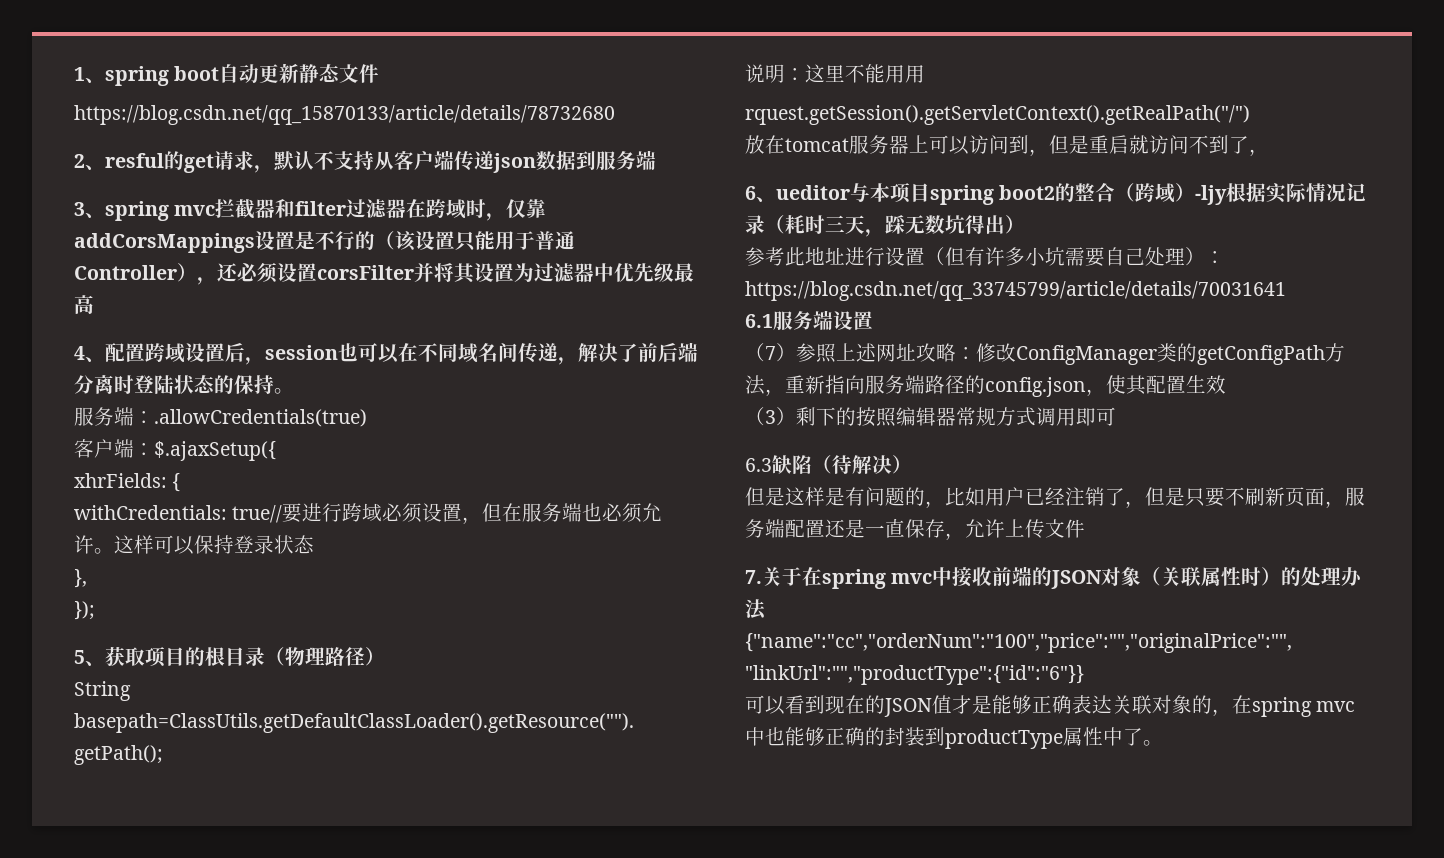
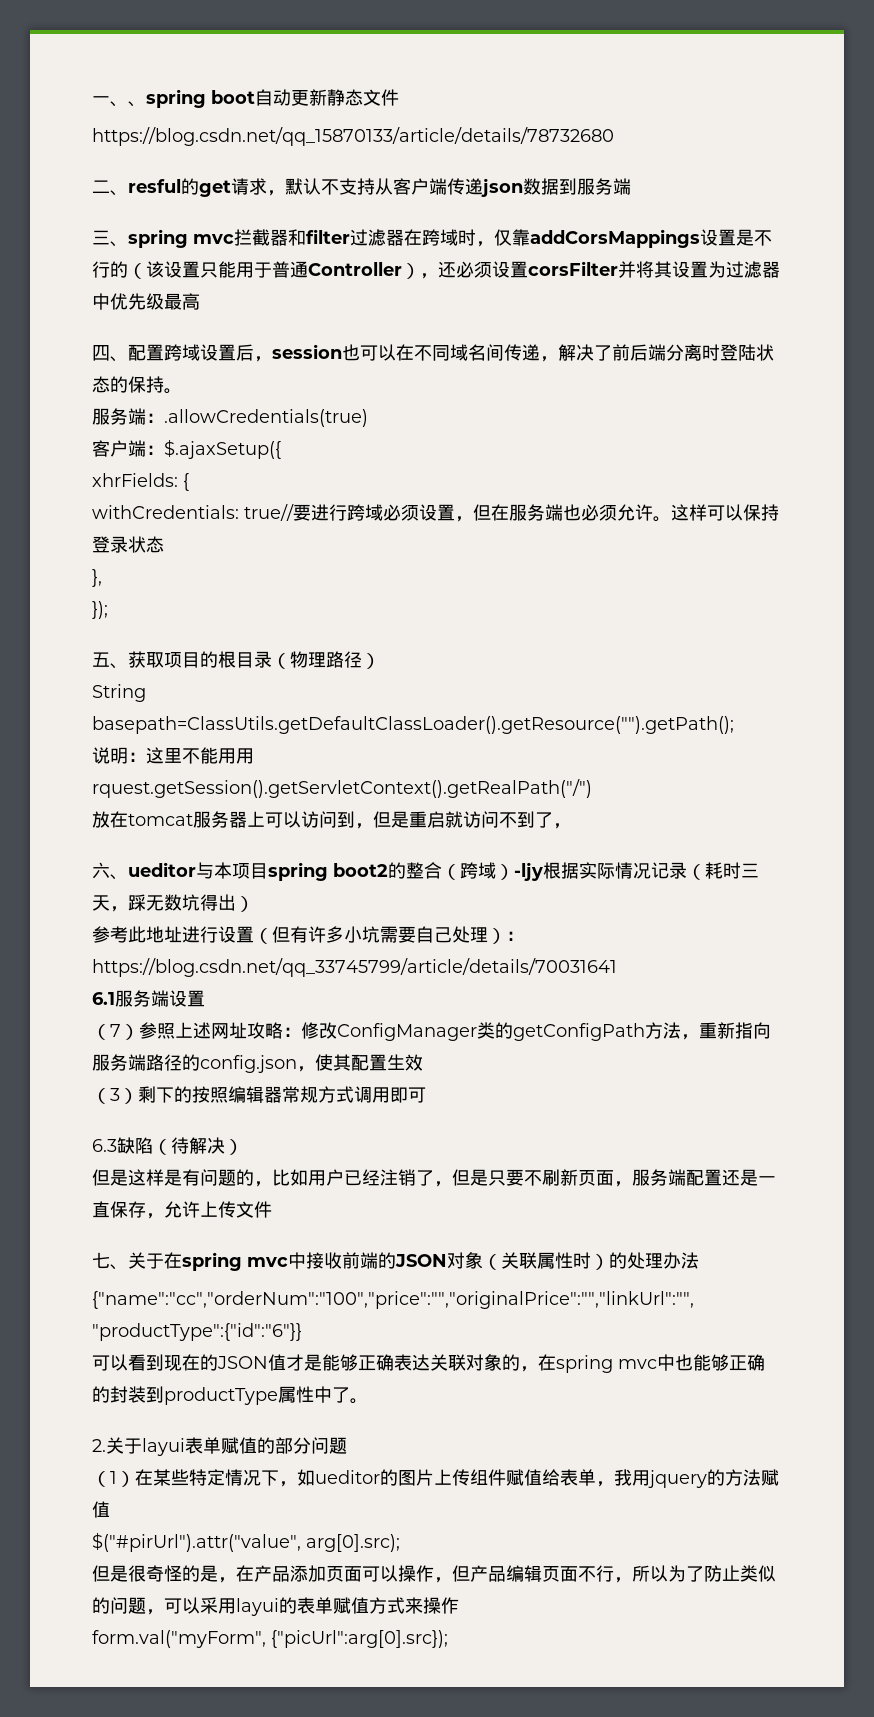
- 1、spring boot自动更新静态文件
+ 一、、spring boot自动更新静态文件
- 2、resful的get请求，默认不支持从客户端传递json数据到服务端
+ 二、resful的get请求，默认不支持从客户端传递json数据到服务端
- 3、spring mvc拦截器和filter过滤器在跨域时，仅靠addCorsMappings设置是不行的（该设置只能用于普通Controller），还必须设置corsFilter并将其设置为过滤器中优先级最高
+ 三、spring mvc拦截器和filter过滤器在跨域时，仅靠addCorsMappings设置是不行的（该设置只能用于普通Controller），还必须设置corsFilter并将其设置为过滤器中优先级最高
- 4、配置跨域设置后，session也可以在不同域名间传递，解决了前后端分离时登陆状态的保持。
+ 四、配置跨域设置后，session也可以在不同域名间传递，解决了前后端分离时登陆状态的保持。
- 5、获取项目的根目录（物理路径）
+ 五、获取项目的根目录（物理路径）
- 6、ueditor与本项目spring boot2的整合（跨域）-ljy根据实际情况记录（耗时三天，踩无数坑得出）
+ 六、ueditor与本项目spring boot2的整合（跨域）-ljy根据实际情况记录（耗时三天，踩无数坑得出）
- 7.关于在spring mvc中接收前端的JSON对象（关联属性时）的处理办法
+ 七、关于在spring mvc中接收前端的JSON对象（关联属性时）的处理办法
+ 2.关于layui表单赋值的部分问题
+ （1）在某些特定情况下，如ueditor的图片上传组件赋值给表单，我用jquery的方法赋值
+ $("#pirUrl").attr("value", arg[0].src);
+ 但是很奇怪的是，在产品添加页面可以操作，但产品编辑页面不行，所以为了防止类似的问题，可以采用layui的表单赋值方式来操作
+ form.val("myForm", {"picUrl":arg[0].src});

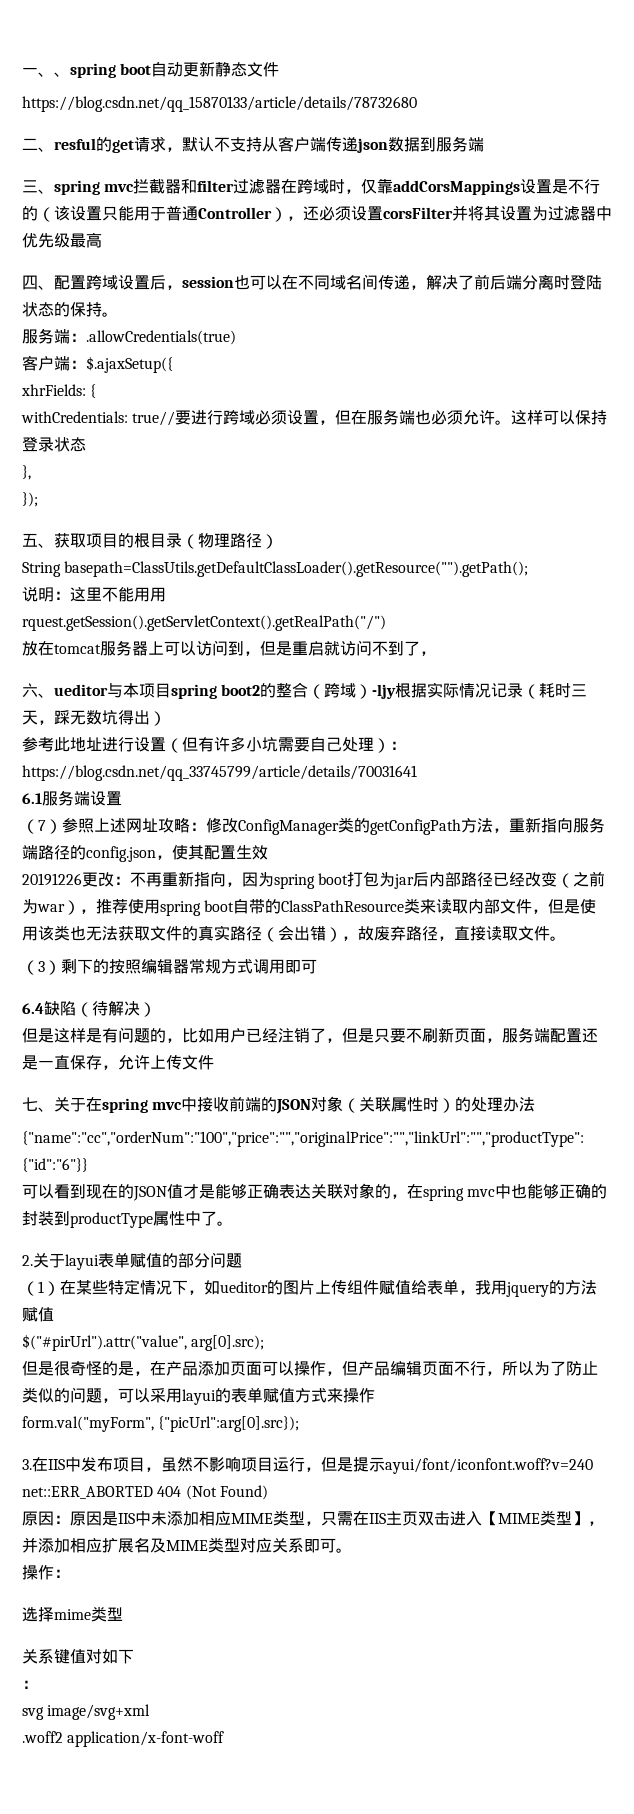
+ 20191226更改：不再重新指向，因为spring boot打包为jar后内部路径已经改变（之前为war），推荐使用spring boot自带的ClassPathResource类来读取内部文件，但是使用该类也无法获取文件的真实路径（会出错），故废弃路径，直接读取文件。
- 6.3缺陷（待解决）
+ 6.4缺陷（待解决）
+ 3.在IIS中发布项目，虽然不影响项目运行，但是提示ayui/font/iconfont.woff?v=240 net::ERR_ABORTED 404 (Not Found)
+ 原因：原因是IIS中未添加相应MIME类型，只需在IIS主页双击进入【MIME类型】，并添加相应扩展名及MIME类型对应关系即可。
+ 操作：
+ 选择mime类型
+ 关系键值对如下
+ ：
+ svg image/svg+xml
+ .woff2 application/x-font-woff

